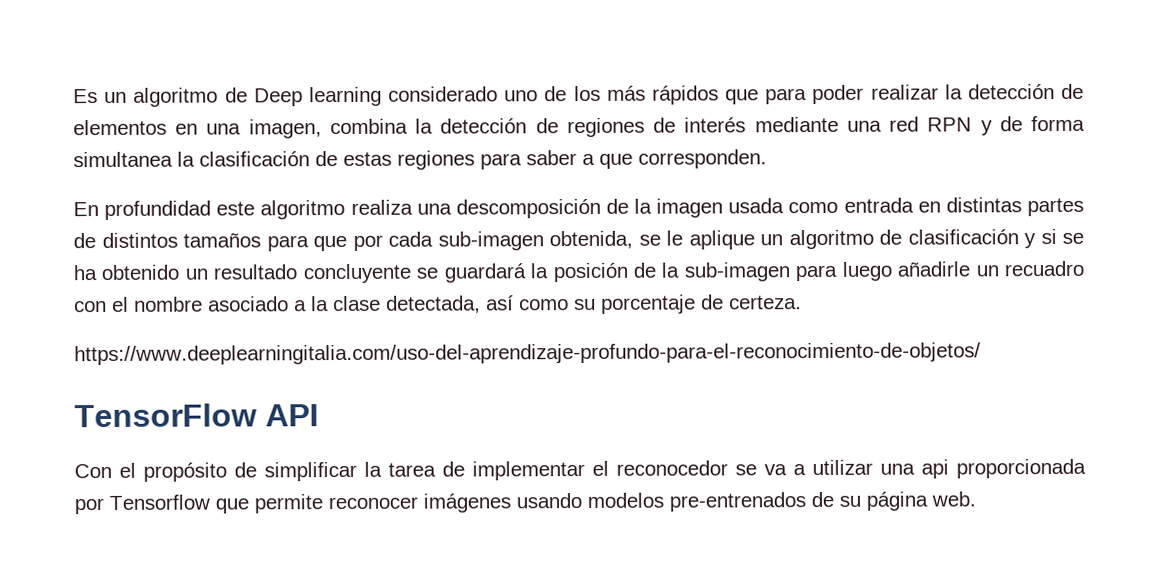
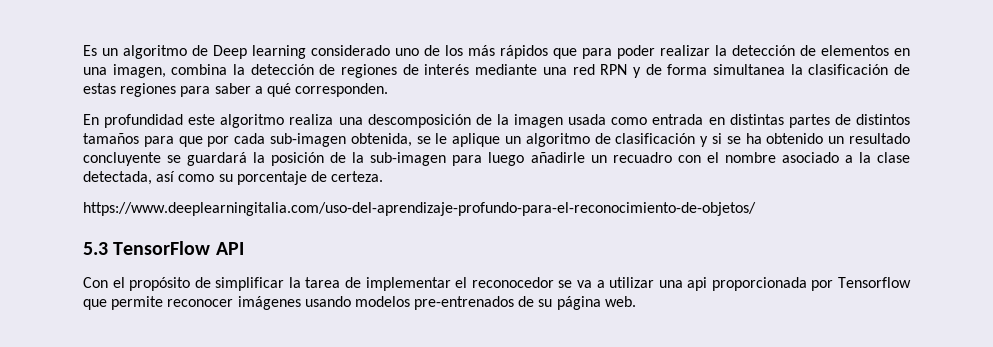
- Es un algoritmo de Deep learning considerado uno de los más rápidos que para poder realizar la detección de elementos en una imagen, combina la detección de regiones de interés mediante una red RPN y de forma simultanea la clasificación de estas regiones para saber a que corresponden.
+ Es un algoritmo de Deep learning considerado uno de los más rápidos que para poder realizar la detección de elementos en una imagen, combina la detección de regiones de interés mediante una red RPN y de forma simultanea la clasificación de estas regiones para saber a qué corresponden.
- TensorFlow API
+ 5.3 TensorFlow API

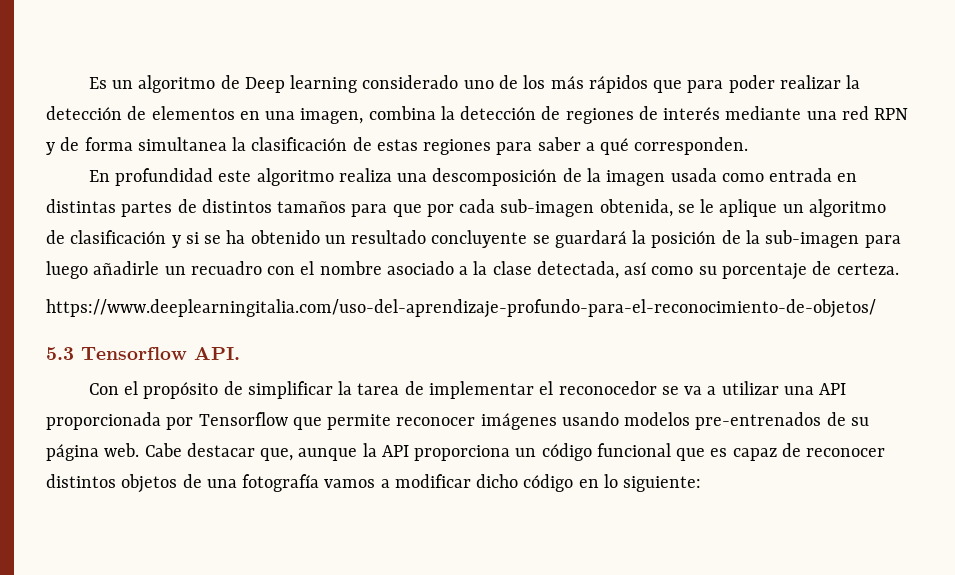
- 5.3 TensorFlow API
+ 5.3 Tensorflow API.
- Con el propósito de simplificar la tarea de implementar el reconocedor se va a utilizar una api proporcionada por Tensorflow que permite reconocer imágenes usando modelos pre-entrenados de su página web.
+ Con el propósito de simplificar la tarea de implementar el reconocedor se va a utilizar una API proporcionada por Tensorflow que permite reconocer imágenes usando modelos pre-entrenados de su página web.
+ Cabe destacar que, aunque la API proporciona un código funcional que es capaz de reconocer distintos objetos de una fotografía vamos a modificar dicho código en lo siguiente:

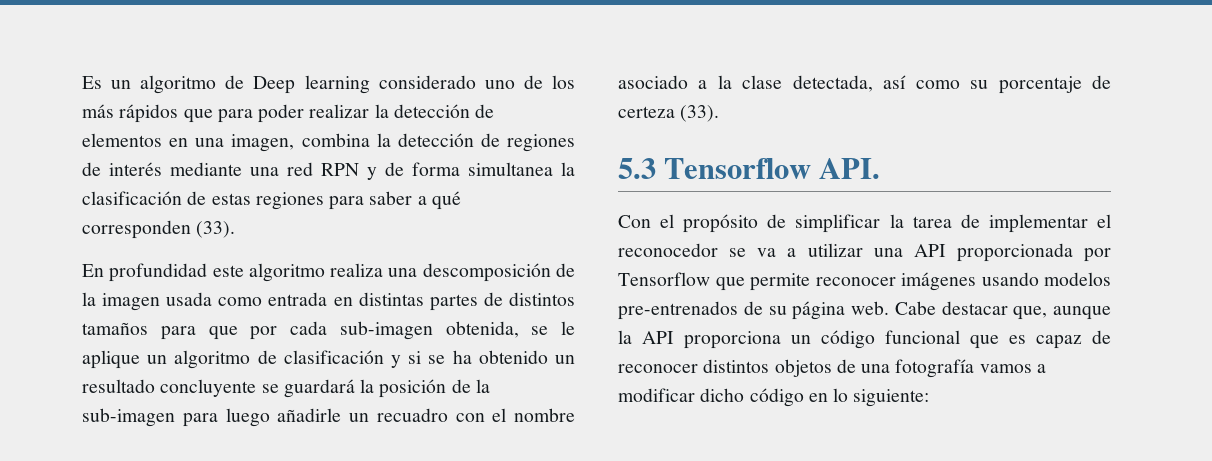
- Es un algoritmo de Deep learning considerado uno de los más rápidos que para poder realizar la detección de elementos en una imagen, combina la detección de regiones de interés mediante una red RPN y de forma simultanea la clasificación de estas regiones para saber a qué corresponden.
+ Es un algoritmo de Deep learning considerado uno de los más rápidos que para poder realizar la detección de elementos en una imagen, combina la detección de regiones de interés mediante una red RPN y de forma simultanea la clasificación de estas regiones para saber a qué corresponden (33).
- En profundidad este algoritmo realiza una descomposición de la imagen usada como entrada en distintas partes de distintos tamaños para que por cada sub-imagen obtenida, se le aplique un algoritmo de clasificación y si se ha obtenido un resultado concluyente se guardará la posición de la sub-imagen para luego añadirle un recuadro con el nombre asociado a la clase detectada, así como su porcentaje de certeza.
- https://www.deeplearningitalia.com/uso-del-aprendizaje-profundo-para-el-reconocimiento-de-objetos/
+ En profundidad este algoritmo realiza una descomposición de la imagen usada como entrada en distintas partes de distintos tamaños para que por cada sub-imagen obtenida, se le aplique un algoritmo de clasificación y si se ha obtenido un resultado concluyente se guardará la posición de la sub-imagen para luego añadirle un recuadro con el nombre asociado a la clase detectada, así como su porcentaje de certeza (33).

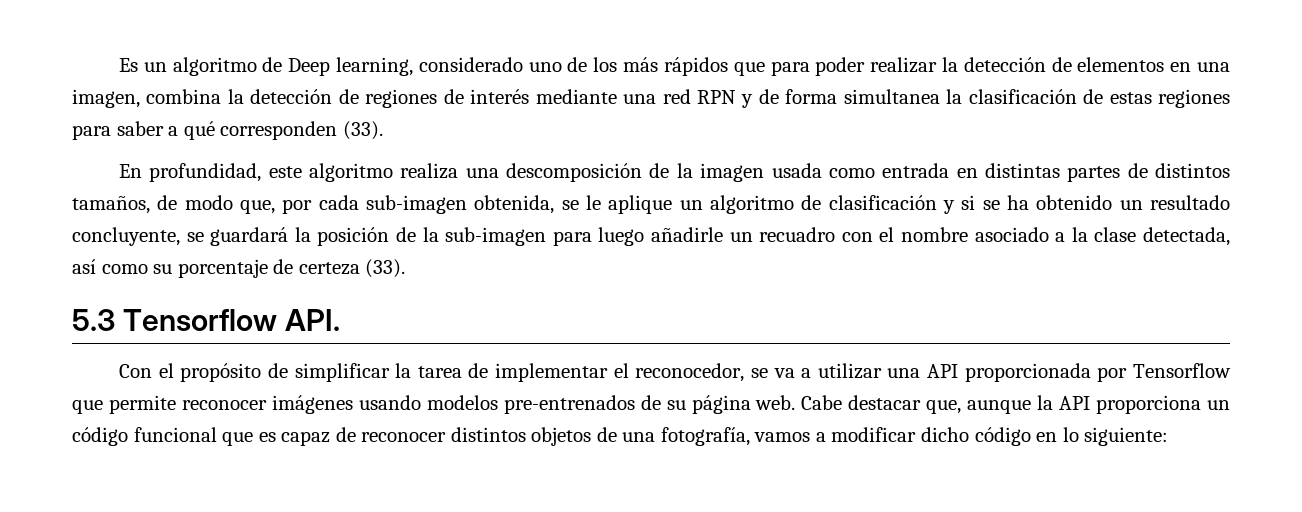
- Es un algoritmo de Deep learning considerado uno de los más rápidos que para poder realizar la detección de elementos en una imagen, combina la detección de regiones de interés mediante una red RPN y de forma simultanea la clasificación de estas regiones para saber a qué corresponden (33).
+ Es un algoritmo de Deep learning, considerado uno de los más rápidos que para poder realizar la detección de elementos en una imagen, combina la detección de regiones de interés mediante una red RPN y de forma simultanea la clasificación de estas regiones para saber a qué corresponden (33).
- En profundidad este algoritmo realiza una descomposición de la imagen usada como entrada en distintas partes de distintos tamaños para que por cada sub-imagen obtenida, se le aplique un algoritmo de clasificación y si se ha obtenido un resultado concluyente se guardará la posición de la sub-imagen para luego añadirle un recuadro con el nombre asociado a la clase detectada, así como su porcentaje de certeza (33).
+ En profundidad, este algoritmo realiza una descomposición de la imagen usada como entrada en distintas partes de distintos tamaños, de modo que, por cada sub-imagen obtenida, se le aplique un algoritmo de clasificación y si se ha obtenido un resultado concluyente, se guardará la posición de la sub-imagen para luego añadirle un recuadro con el nombre asociado a la clase detectada, así como su porcentaje de certeza (33).
- Con el propósito de simplificar la tarea de implementar el reconocedor se va a utilizar una API proporcionada por Tensorflow que permite reconocer imágenes usando modelos pre-entrenados de su página web.
+ Con el propósito de simplificar la tarea de implementar el reconocedor, se va a utilizar una API proporcionada por Tensorflow que permite reconocer imágenes usando modelos pre-entrenados de su página web.
- Cabe destacar que, aunque la API proporciona un código funcional que es capaz de reconocer distintos objetos de una fotografía vamos a modificar dicho código en lo siguiente:
+ Cabe destacar que, aunque la API proporciona un código funcional que es capaz de reconocer distintos objetos de una fotografía, vamos a modificar dicho código en lo siguiente:

